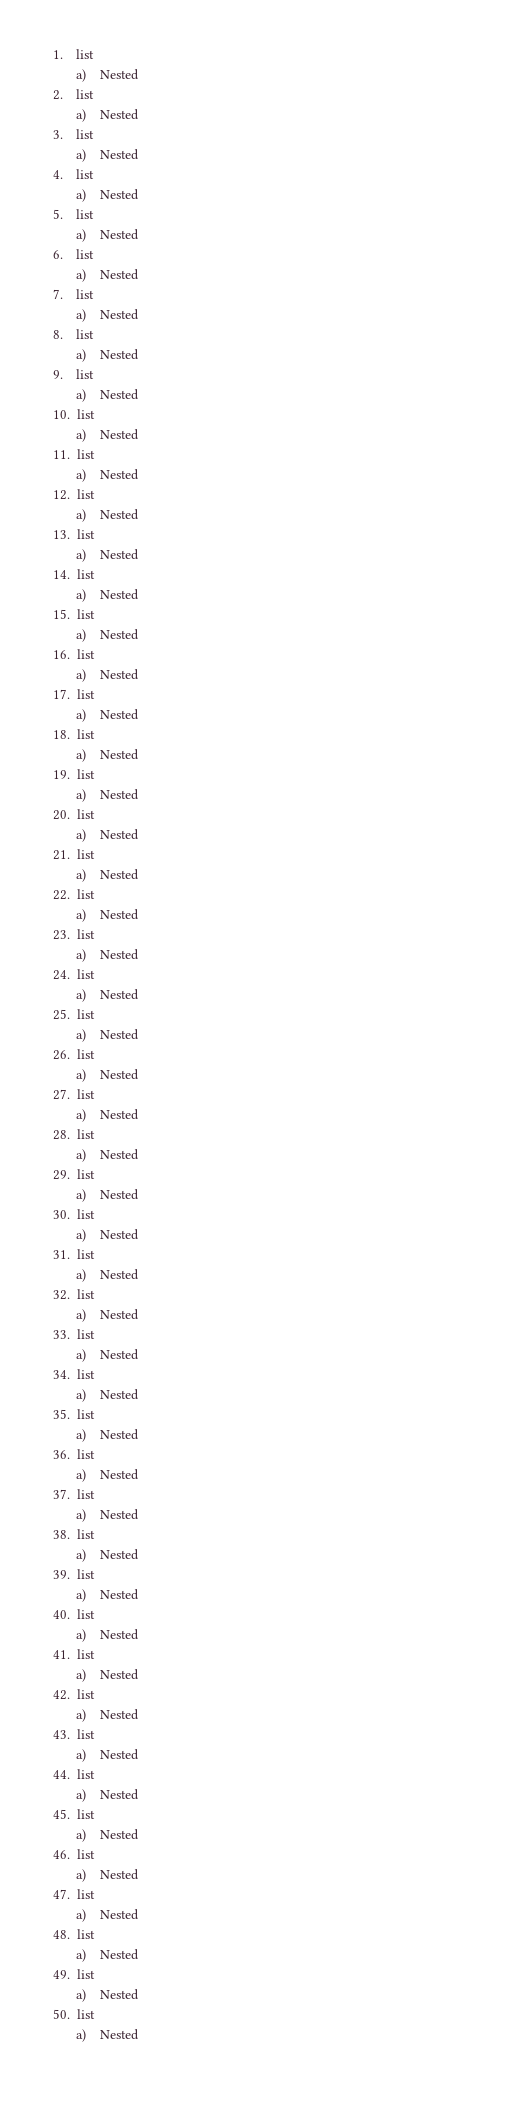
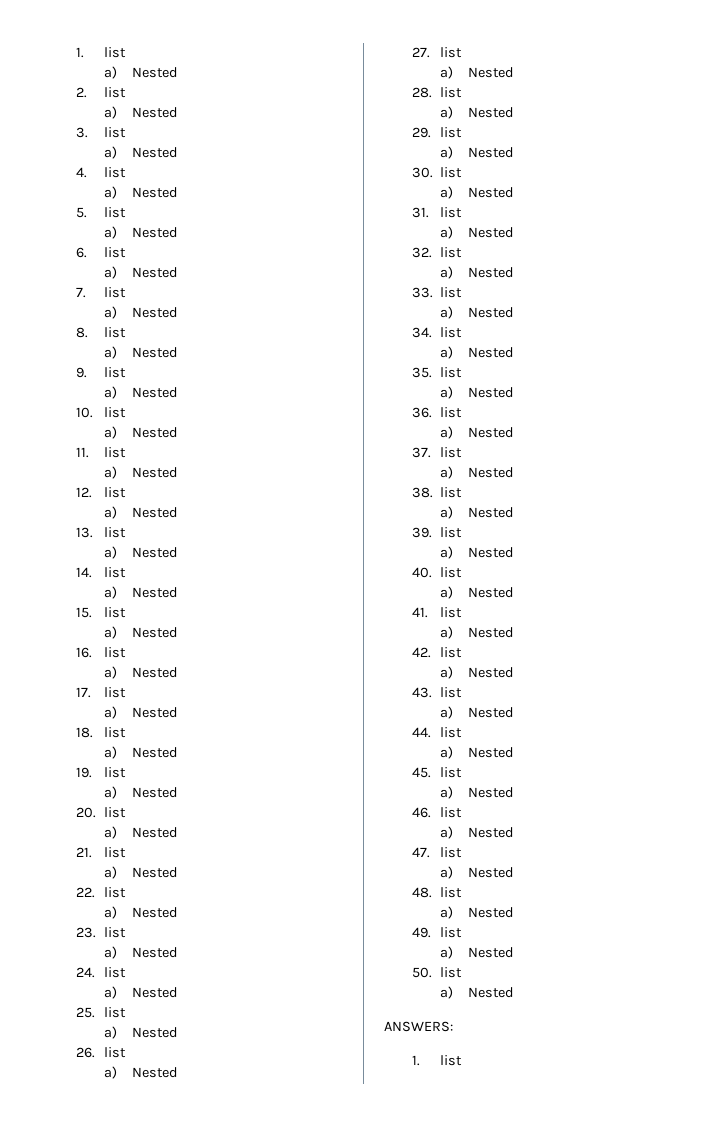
+ ANSWERS:
+ 1. list

